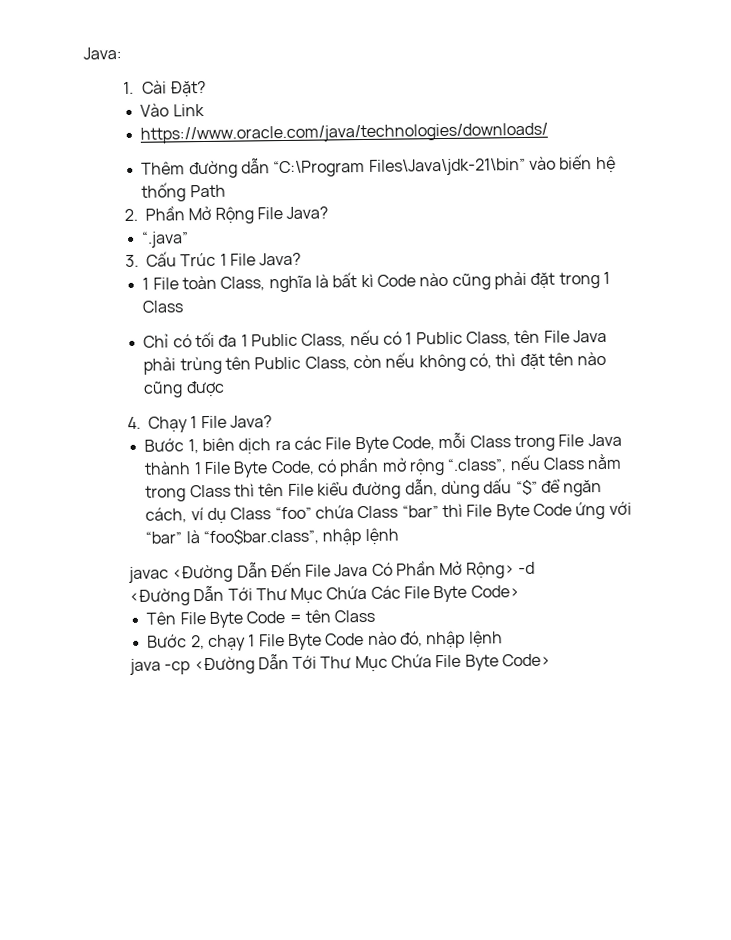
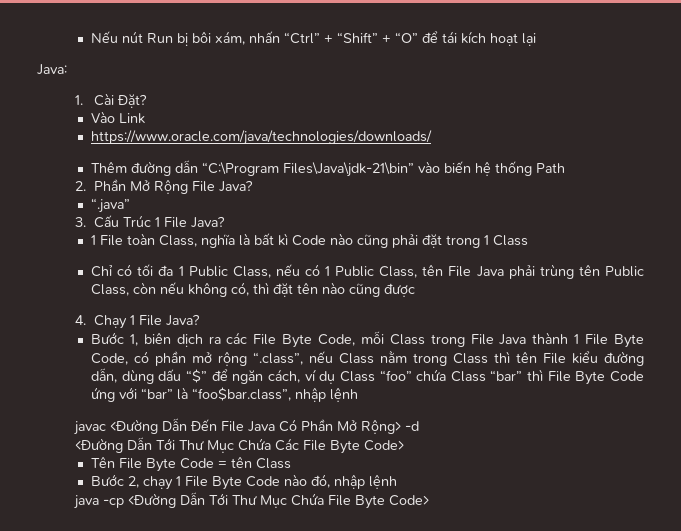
+ Nếu nút Run bị bôi xám, nhấn “Ctrl” + “Shift” + “O” để tái kích hoạt lại

